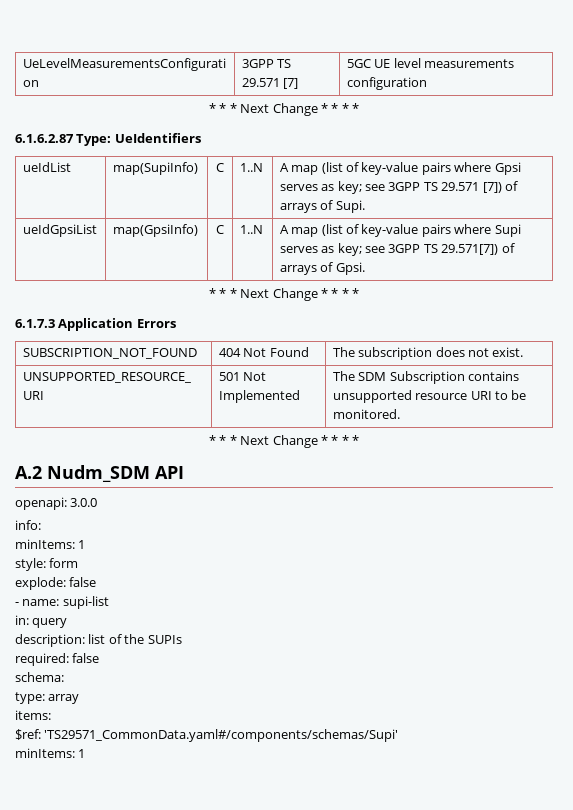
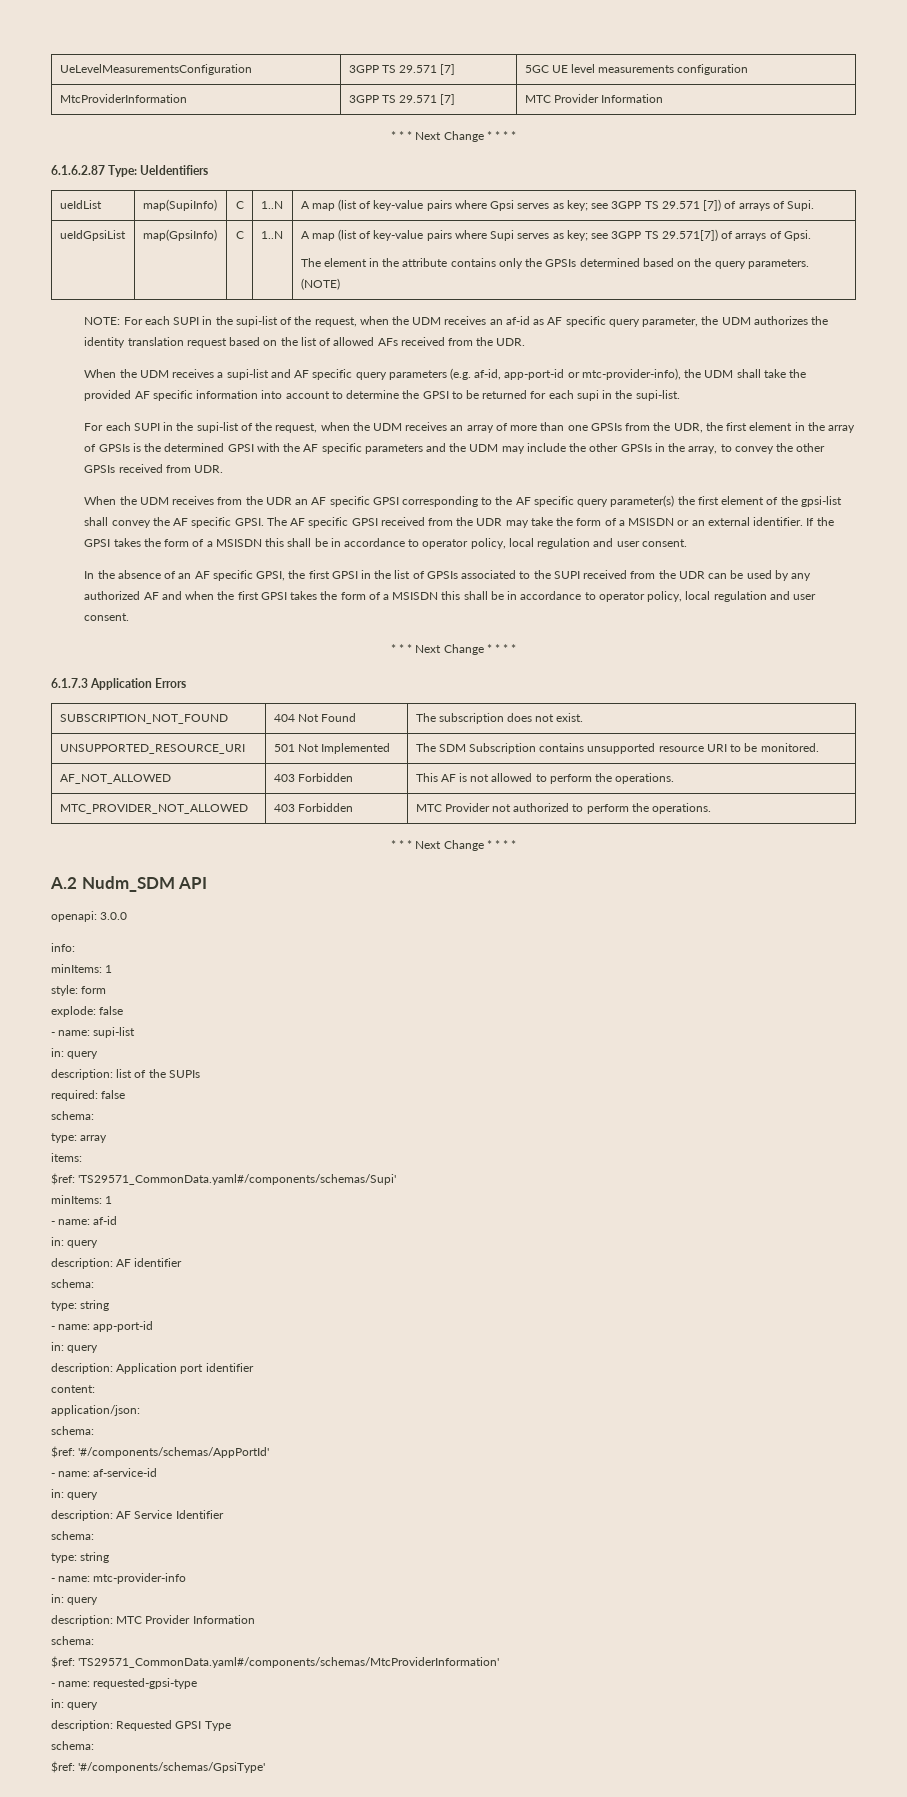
+ MtcProviderInformation | 3GPP TS 29.571 [7] | MTC Provider Information
  ueIdGpsiList | map(GpsiInfo) | C | 1..N | A map (list of key-value pairs where Supi serves as key; see 3GPP TS 29.571[7]) of arrays of Gpsi.
+ The element in the attribute contains only the GPSIs determined based on the query parameters. (NOTE)
+ NOTE: For each SUPI in the supi-list of the request, when the UDM receives an af-id as AF specific query parameter, the UDM authorizes the identity translation request based on the list of allowed AFs received from the UDR.
+ When the UDM receives a supi-list and AF specific query parameters (e.g. af-id, app-port-id or mtc-provider-info), the UDM shall take the provided AF specific information into account to determine the GPSI to be returned for each supi in the supi-list.
+ For each SUPI in the supi-list of the request, when the UDM receives an array of more than one GPSIs from the UDR, the first element in the array of GPSIs is the determined GPSI with the AF specific parameters and the UDM may include the other GPSIs in the array, to convey the other GPSIs received from UDR.
+ When the UDM receives from the UDR an AF specific GPSI corresponding to the AF specific query parameter(s) the first element of the gpsi-list shall convey the AF specific GPSI. The AF specific GPSI received from the UDR may take the form of a MSISDN or an external identifier. If the GPSI takes the form of a MSISDN this shall be in accordance to operator policy, local regulation and user consent.
+ In the absence of an AF specific GPSI, the first GPSI in the list of GPSIs associated to the SUPI received from the UDR can be used by any authorized AF and when the first GPSI takes the form of a MSISDN this shall be in accordance to operator policy, local regulation and user consent.
+ AF_NOT_ALLOWED | 403 Forbidden | This AF is not allowed to perform the operations.
+ MTC_PROVIDER_NOT_ALLOWED | 403 Forbidden | MTC Provider not authorized to perform the operations.
+ - name: af-id
+ in: query
+ description: AF identifier
+ schema:
+ type: string
+ - name: app-port-id
+ in: query
+ description: Application port identifier
+ content:
+ application/json:
+ schema:
+ $ref: '#/components/schemas/AppPortId'
+ - name: af-service-id
+ in: query
+ description: AF Service Identifier
+ schema:
+ type: string
+ - name: mtc-provider-info
+ in: query
+ description: MTC Provider Information
+ schema:
+ $ref: 'TS29571_CommonData.yaml#/components/schemas/MtcProviderInformation'
+ - name: requested-gpsi-type
+ in: query
+ description: Requested GPSI Type
+ schema:
+ $ref: '#/components/schemas/GpsiType'

